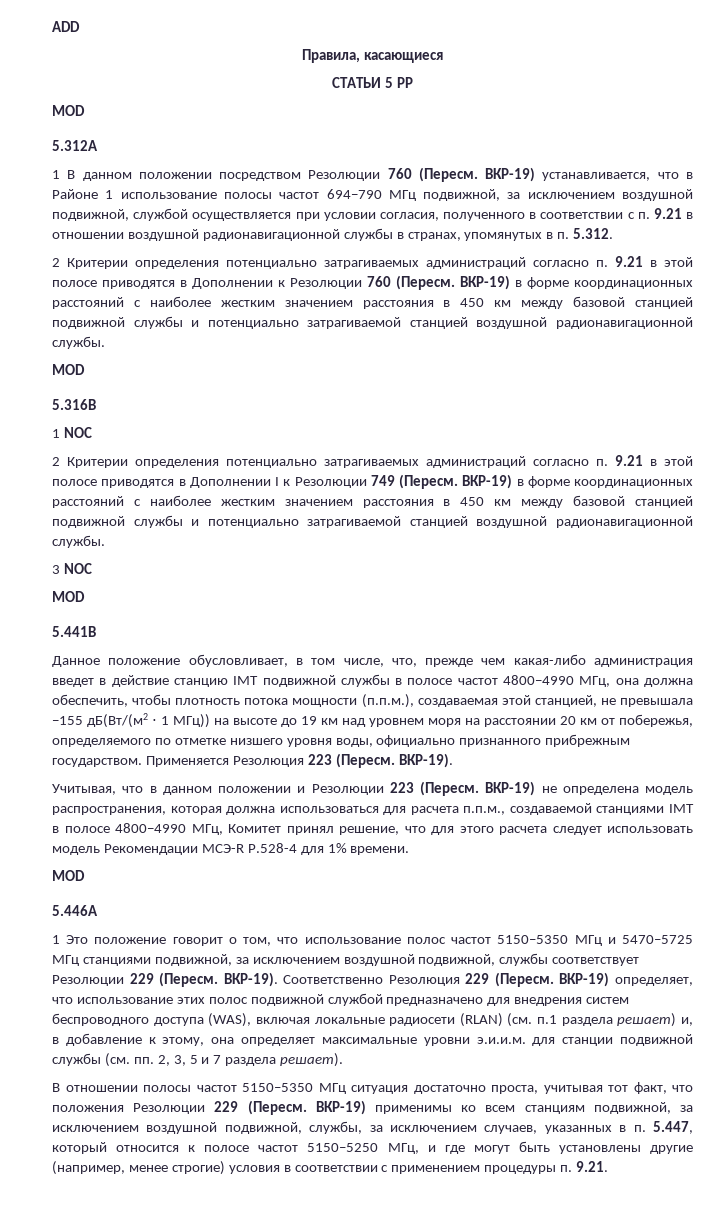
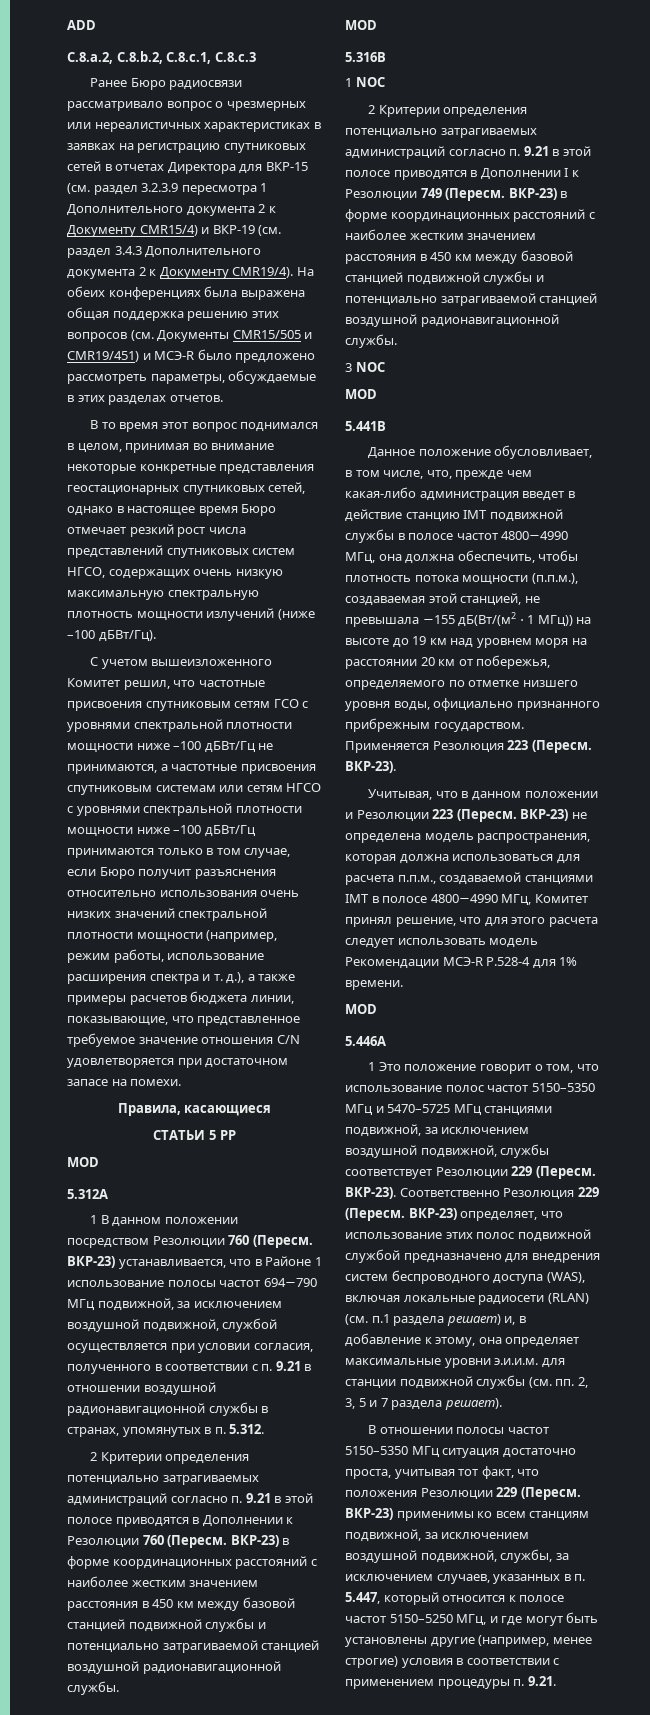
+ C.8.a.2, C.8.b.2, C.8.c.1, C.8.c.3
+ Ранее Бюро радиосвязи рассматривало вопрос о чрезмерных или нереалистичных характеристиках в заявках на регистрацию спутниковых сетей в отчетах Директора для ВКР-15 (см. раздел 3.2.3.9 пересмотра 1 Дополнительного документа 2 к Документу CMR15/4) и ВКР-19 (см. раздел 3.4.3 Дополнительного документа 2 к Документу CMR19/4). На обеих конференциях была выражена общая поддержка решению этих вопросов (см. Документы CMR15/505 и CMR19/451) и МСЭ-R было предложено рассмотреть параметры, обсуждаемые в этих разделах отчетов.
+ В то время этот вопрос поднимался в целом, принимая во внимание некоторые конкретные представления геостационарных спутниковых сетей, однако в настоящее время Бюро отмечает резкий рост числа представлений спутниковых систем НГСО, содержащих очень низкую максимальную спектральную плотность мощности излучений (ниже –100 дБВт/Гц).
+ С учетом вышеизложенного Комитет решил, что частотные присвоения спутниковым сетям ГСО с уровнями спектральной плотности мощности ниже –100 дБВт/Гц не принимаются, а частотные присвоения спутниковым системам или сетям НГСО с уровнями спектральной плотности мощности ниже –100 дБВт/Гц принимаются только в том случае, если Бюро получит разъяснения относительно использования очень низких значений спектральной плотности мощности (например, режим работы, использование расширения спектра и т. д.), а также примеры расчетов бюджета линии, показывающие, что представленное требуемое значение отношения C/N удовлетворяется при достаточном запасе на помехи.
- ВКР-19) устанавливается, что в Районе 1 использование полосы частот 694−790 МГц подвижной, за исключением воздушной подвижной, службой осуществляется при условии согласия, полученного в соответствии с п. 9.21 в отношении воздушной радионавигационной службы в странах, упомянутых в п. 5.312.
+ ВКР-23) устанавливается, что в Районе 1 использование полосы частот 694−790 МГц подвижной, за исключением воздушной подвижной, службой осуществляется при условии согласия, полученного в соответствии с п. 9.21 в отношении воздушной радионавигационной службы в странах, упомянутых в п. 5.312.
- 2 Критерии определения потенциально затрагиваемых администраций согласно п. 9.21 в этой полосе приводятся в Дополнении к Резолюции 760 (Пересм. ВКР-19) в форме координационных расстояний с наиболее жестким значением расстояния в 450 км между базовой станцией подвижной службы и потенциально затрагиваемой станцией воздушной радионавигационной службы.
+ 2 Критерии определения потенциально затрагиваемых администраций согласно п. 9.21 в этой полосе приводятся в Дополнении к Резолюции 760 (Пересм. ВКР-23) в форме координационных расстояний с наиболее жестким значением расстояния в 450 км между базовой станцией подвижной службы и потенциально затрагиваемой станцией воздушной радионавигационной службы.
- 2 Критерии определения потенциально затрагиваемых администраций согласно п. 9.21 в этой полосе приводятся в Дополнении I к Резолюции 749 (Пересм. ВКР-19) в форме координационных расстояний с наиболее жестким значением расстояния в 450 км между базовой станцией подвижной службы и потенциально затрагиваемой станцией воздушной радионавигационной службы.
+ 2 Критерии определения потенциально затрагиваемых администраций согласно п. 9.21 в этой полосе приводятся в Дополнении I к Резолюции 749 (Пересм. ВКР-23) в форме координационных расстояний с наиболее жестким значением расстояния в 450 км между базовой станцией подвижной службы и потенциально затрагиваемой станцией воздушной радионавигационной службы.
- Применяется Резолюция 223 (Пересм. ВКР-19).
+ Применяется Резолюция 223 (Пересм. ВКР-23).
- ВКР-19) не определена модель распространения, которая должна использоваться для расчета п.п.м., создаваемой станциями IMT в полосе 4800−4990 МГц, Комитет принял решение, что для этого расчета следует использовать модель Рекомендации МСЭ-R P.528-4 для 1% времени.
+ ВКР-23) не определена модель распространения, которая должна использоваться для расчета п.п.м., создаваемой станциями IMT в полосе 4800−4990 МГц, Комитет принял решение, что для этого расчета следует использовать модель Рекомендации МСЭ-R P.528-4 для 1% времени.
- 1 Это положение говорит о том, что использование полос частот 5150–5350 МГц и 5470–5725 МГц станциями подвижной, за исключением воздушной подвижной, службы соответствует Резолюции 229 (Пересм. ВКР-19).
+ 1 Это положение говорит о том, что использование полос частот 5150–5350 МГц и 5470–5725 МГц станциями подвижной, за исключением воздушной подвижной, службы соответствует Резолюции 229 (Пересм. ВКР-23).
- ВКР-19) определяет, что использование этих полос подвижной службой предназначено для внедрения систем беспроводного доступа (WAS), включая локальные радиосети (RLAN) (см. п.1 раздела решает) и, в добавление к этому, она определяет максимальные уровни э.и.и.м. для станции подвижной службы (см. пп. 2, 3, 5 и 7 раздела решает).
+ ВКР-23) определяет, что использование этих полос подвижной службой предназначено для внедрения систем беспроводного доступа (WAS), включая локальные радиосети (RLAN) (см. п.1 раздела решает) и, в добавление к этому, она определяет максимальные уровни э.и.и.м. для станции подвижной службы (см. пп. 2, 3, 5 и 7 раздела решает).
- ВКР-19) применимы ко всем станциям подвижной, за исключением воздушной подвижной, службы, за исключением случаев, указанных в п. 5.447, который относится к полосе частот 5150–5250 МГц, и где могут быть установлены другие (например, менее строгие) условия в соответствии с применением процедуры п. 9.21.
+ ВКР-23) применимы ко всем станциям подвижной, за исключением воздушной подвижной, службы, за исключением случаев, указанных в п. 5.447, который относится к полосе частот 5150–5250 МГц, и где могут быть установлены другие (например, менее строгие) условия в соответствии с применением процедуры п. 9.21.

